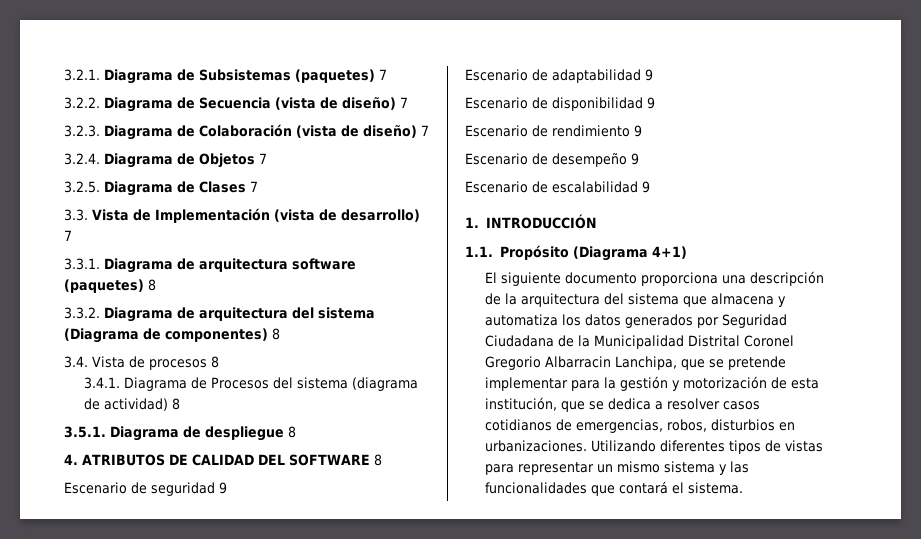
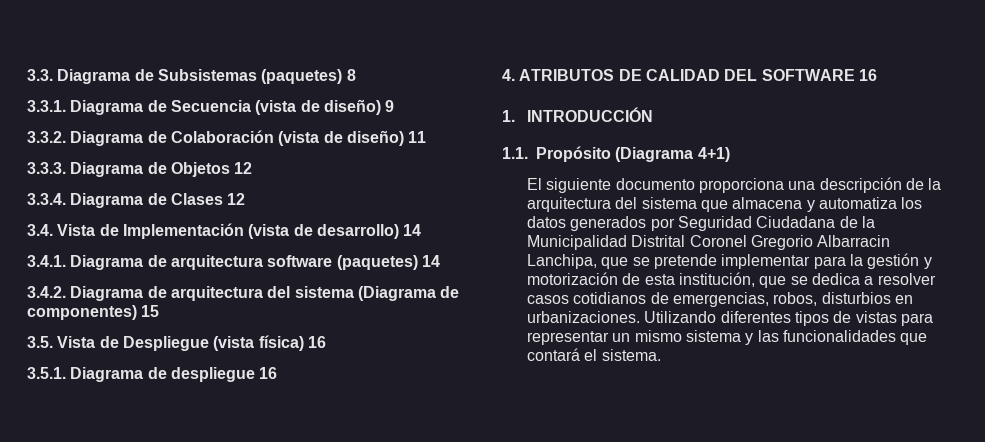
- 3.2.1. Diagrama de Subsistemas (paquetes) 7
- 3.2.2. Diagrama de Secuencia (vista de diseño) 7
- 3.2.3. Diagrama de Colaboración (vista de diseño) 7
- 3.2.4. Diagrama de Objetos 7
- 3.2.5. Diagrama de Clases 7
- 3.3. Vista de Implementación (vista de desarrollo) 7
- 3.3.1. Diagrama de arquitectura software (paquetes) 8
- 3.3.2. Diagrama de arquitectura del sistema (Diagrama de componentes) 8
- 3.4. Vista de procesos 8
- 3.4.1. Diagrama de Procesos del sistema (diagrama de actividad) 8
+ 3.3. Diagrama de Subsistemas (paquetes) 8
+ 3.3.1. Diagrama de Secuencia (vista de diseño) 9
+ 3.3.2. Diagrama de Colaboración (vista de diseño) 11
+ 3.3.3. Diagrama de Objetos 12
+ 3.3.4. Diagrama de Clases 12
+ 3.4. Vista de Implementación (vista de desarrollo) 14
+ 3.4.1. Diagrama de arquitectura software (paquetes) 14
+ 3.4.2. Diagrama de arquitectura del sistema (Diagrama de componentes) 15
+ 3.5. Vista de Despliegue (vista física) 16
- 3.5.1. Diagrama de despliegue 8
+ 3.5.1. Diagrama de despliegue 16
- 4. ATRIBUTOS DE CALIDAD DEL SOFTWARE 8
- Escenario de seguridad 9
- Escenario de adaptabilidad 9
- Escenario de disponibilidad 9
- Escenario de rendimiento 9
- Escenario de desempeño 9
- Escenario de escalabilidad 9
+ 4. ATRIBUTOS DE CALIDAD DEL SOFTWARE 16

